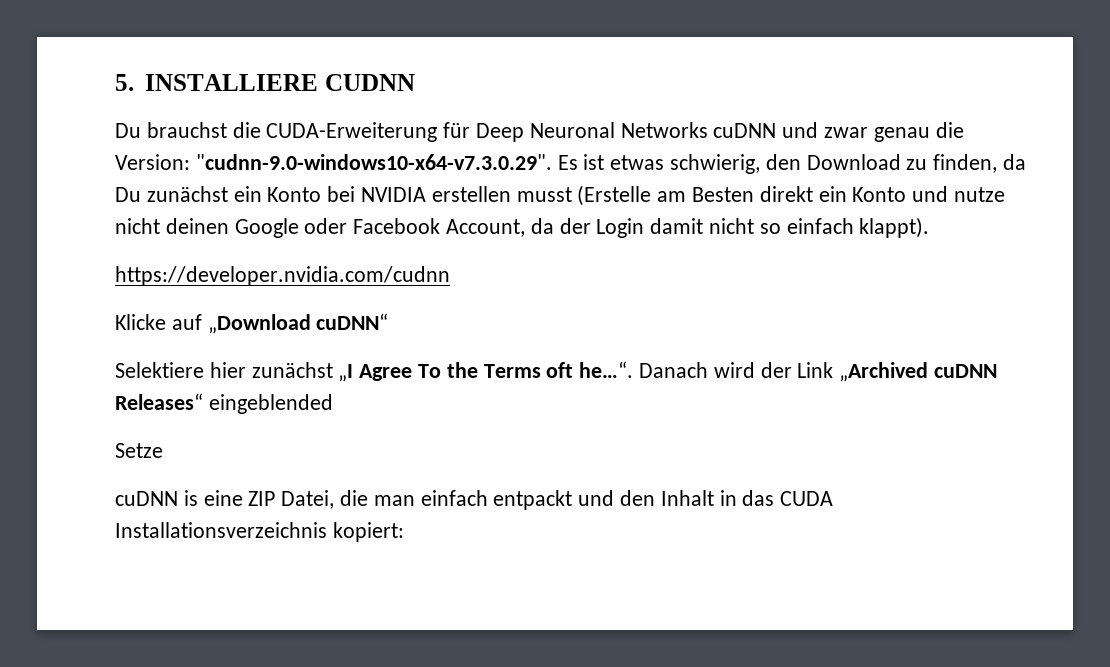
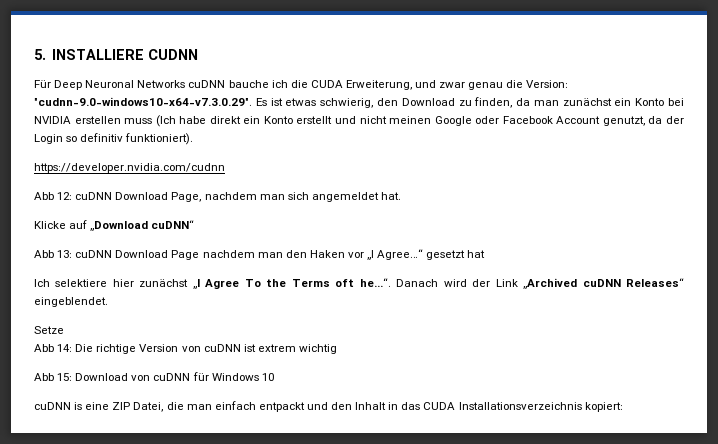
- Du brauchst die CUDA-Erweiterung für Deep Neuronal Networks cuDNN und zwar genau die Version: "cudnn-9.0-windows10-x64-v7.3.0.29". Es ist etwas schwierig, den Download zu finden, da Du zunächst ein Konto bei NVIDIA erstellen musst (Erstelle am Besten direkt ein Konto und nutze nicht deinen Google oder Facebook Account, da der Login damit nicht so einfach klappt).
+ Für Deep Neuronal Networks cuDNN bauche ich die CUDA Erweiterung, und zwar genau die Version: "cudnn-9.0-windows10-x64-v7.3.0.29". Es ist etwas schwierig, den Download zu finden, da man zunächst ein Konto bei NVIDIA erstellen muss (Ich habe direkt ein Konto erstellt und nicht meinen Google oder Facebook Account genutzt, da der Login so definitiv funktioniert).
  https://developer.nvidia.com/cudnn
+ Abb 12: cuDNN Download Page, nachdem man sich angemeldet hat.
  Klicke auf „Download cuDNN“
- Selektiere hier zunächst „I Agree To the Terms oft he…“.
+ Abb 13: cuDNN Download Page nachdem man den Haken vor „I Agree…“ gesetzt hat
+ Ich selektiere hier zunächst „I Agree To the Terms oft he…“.
- Danach wird der Link „Archived cuDNN Releases“ eingeblended
+ Danach wird der Link „Archived cuDNN Releases“ eingeblendet.
+ Abb 14: Die richtige Version von cuDNN ist extrem wichtig
+ Abb 15: Download von cuDNN für Windows 10

